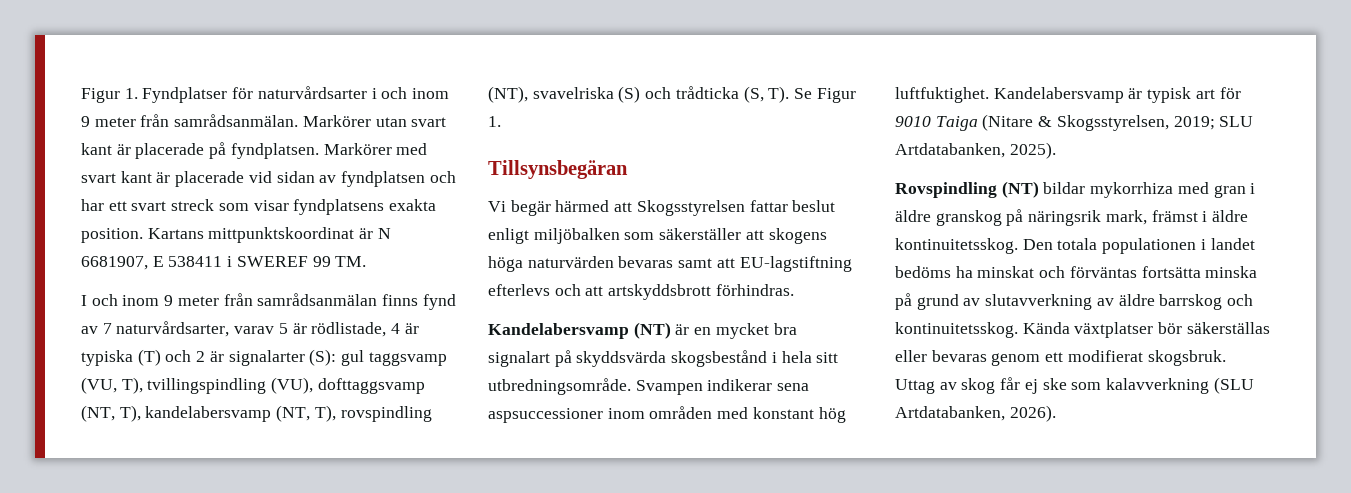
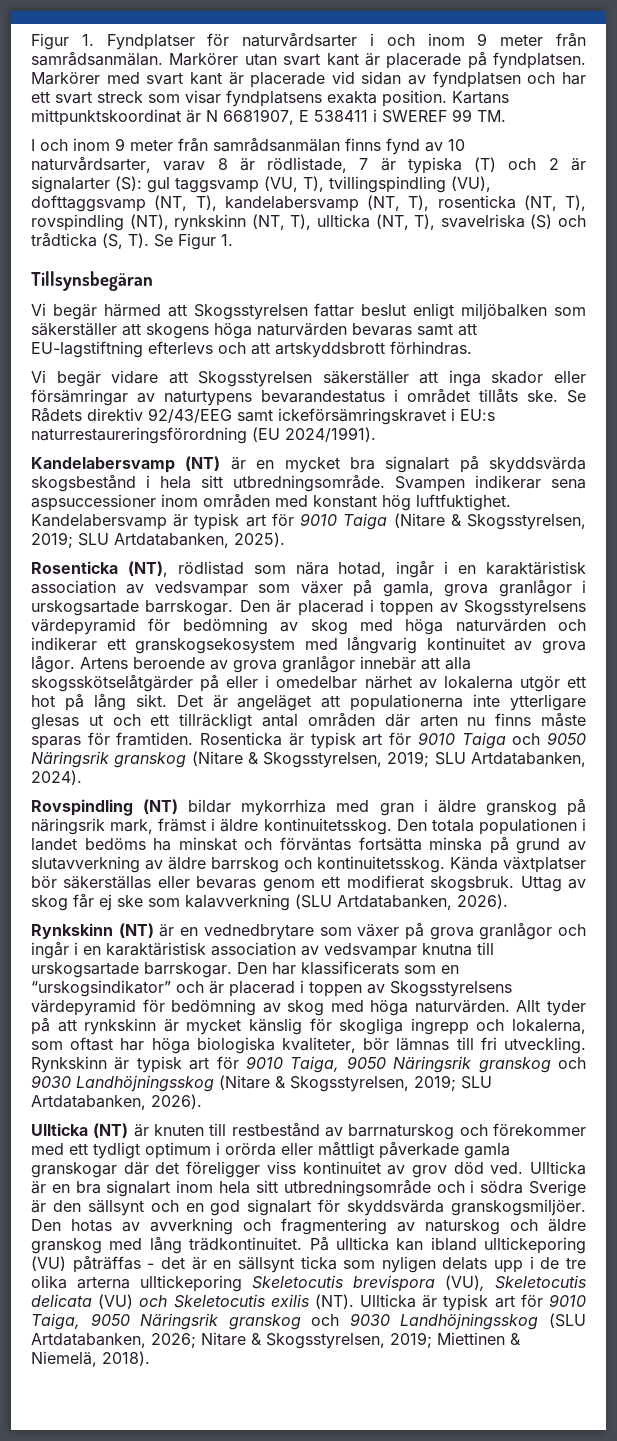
- I och inom 9 meter från samrådsanmälan finns fynd av 7 naturvårdsarter, varav 5 är rödlistade, 4 är typiska (T) och 2 är signalarter (S): gul taggsvamp (VU, T), tvillingspindling (VU), dofttaggsvamp (NT, T), kandelabersvamp (NT, T), rovspindling (NT), svavelriska (S) och trådticka (S, T). Se Figur 1.
+ I och inom 9 meter från samrådsanmälan finns fynd av 10 naturvårdsarter, varav 8 är rödlistade, 7 är typiska (T) och 2 är signalarter (S): gul taggsvamp (VU, T), tvillingspindling (VU), dofttaggsvamp (NT, T), kandelabersvamp (NT, T), rosenticka (NT, T), rovspindling (NT), rynkskinn (NT, T), ullticka (NT, T), svavelriska (S) och trådticka (S, T). Se Figur 1.
+ Vi begär vidare att Skogsstyrelsen säkerställer att inga skador eller försämringar av naturtypens bevarandestatus i området tillåts ske. Se Rådets direktiv 92/43/EEG samt ickeförsämringskravet i EU:s naturrestaureringsförordning (EU 2024/1991).
+ Rosenticka (NT), rödlistad som nära hotad, ingår i en karaktäristisk association av vedsvampar som växer på gamla, grova granlågor i urskogsartade barrskogar. Den är placerad i toppen av Skogsstyrelsens värdepyramid för bedömning av skog med höga naturvärden och indikerar ett granskogsekosystem med långvarig kontinuitet av grova lågor. Artens beroende av grova granlågor innebär att alla skogsskötselåtgärder på eller i omedelbar närhet av lokalerna utgör ett hot på lång sikt. Det är angeläget att populationerna inte ytterligare glesas ut och ett tillräckligt antal områden där arten nu finns måste sparas för framtiden. Rosenticka är typisk art för 9010 Taiga och 9050 Näringsrik granskog (Nitare & Skogsstyrelsen, 2019; SLU Artdatabanken, 2024).
+ Rynkskinn (NT) är en vednedbrytare som växer på grova granlågor och ingår i en karaktäristisk association av vedsvampar knutna till urskogsartade barrskogar. Den har klassificerats som en “urskogsindikator” och är placerad i toppen av Skogsstyrelsens värdepyramid för bedömning av skog med höga naturvärden. Allt tyder på att rynkskinn är mycket känslig för skogliga ingrepp och lokalerna, som oftast har höga biologiska kvaliteter, bör lämnas till fri utveckling. Rynkskinn är typisk art för 9010 Taiga, 9050 Näringsrik granskog och 9030 Landhöjningsskog (Nitare & Skogsstyrelsen, 2019; SLU Artdatabanken, 2026).
+ Ullticka (NT) är knuten till restbestånd av barrnaturskog och förekommer med ett tydligt optimum i orörda eller måttligt påverkade gamla granskogar där det föreligger viss kontinuitet av grov död ved. Ullticka är en bra signalart inom hela sitt utbredningsområde och i södra Sverige är den sällsynt och en god signalart för skyddsvärda granskogsmiljöer. Den hotas av avverkning och fragmentering av naturskog och äldre granskog med lång trädkontinuitet. På ullticka kan ibland ulltickeporing (VU) påträffas - det är en sällsynt ticka som nyligen delats upp i de tre olika arterna ulltickeporing Skeletocutis brevispora (VU), Skeletocutis delicata (VU) och Skeletocutis exilis (NT). Ullticka är typisk art för 9010 Taiga, 9050 Näringsrik granskog och 9030 Landhöjningsskog (SLU Artdatabanken, 2026; Nitare & Skogsstyrelsen, 2019; Miettinen & Niemelä, 2018).

